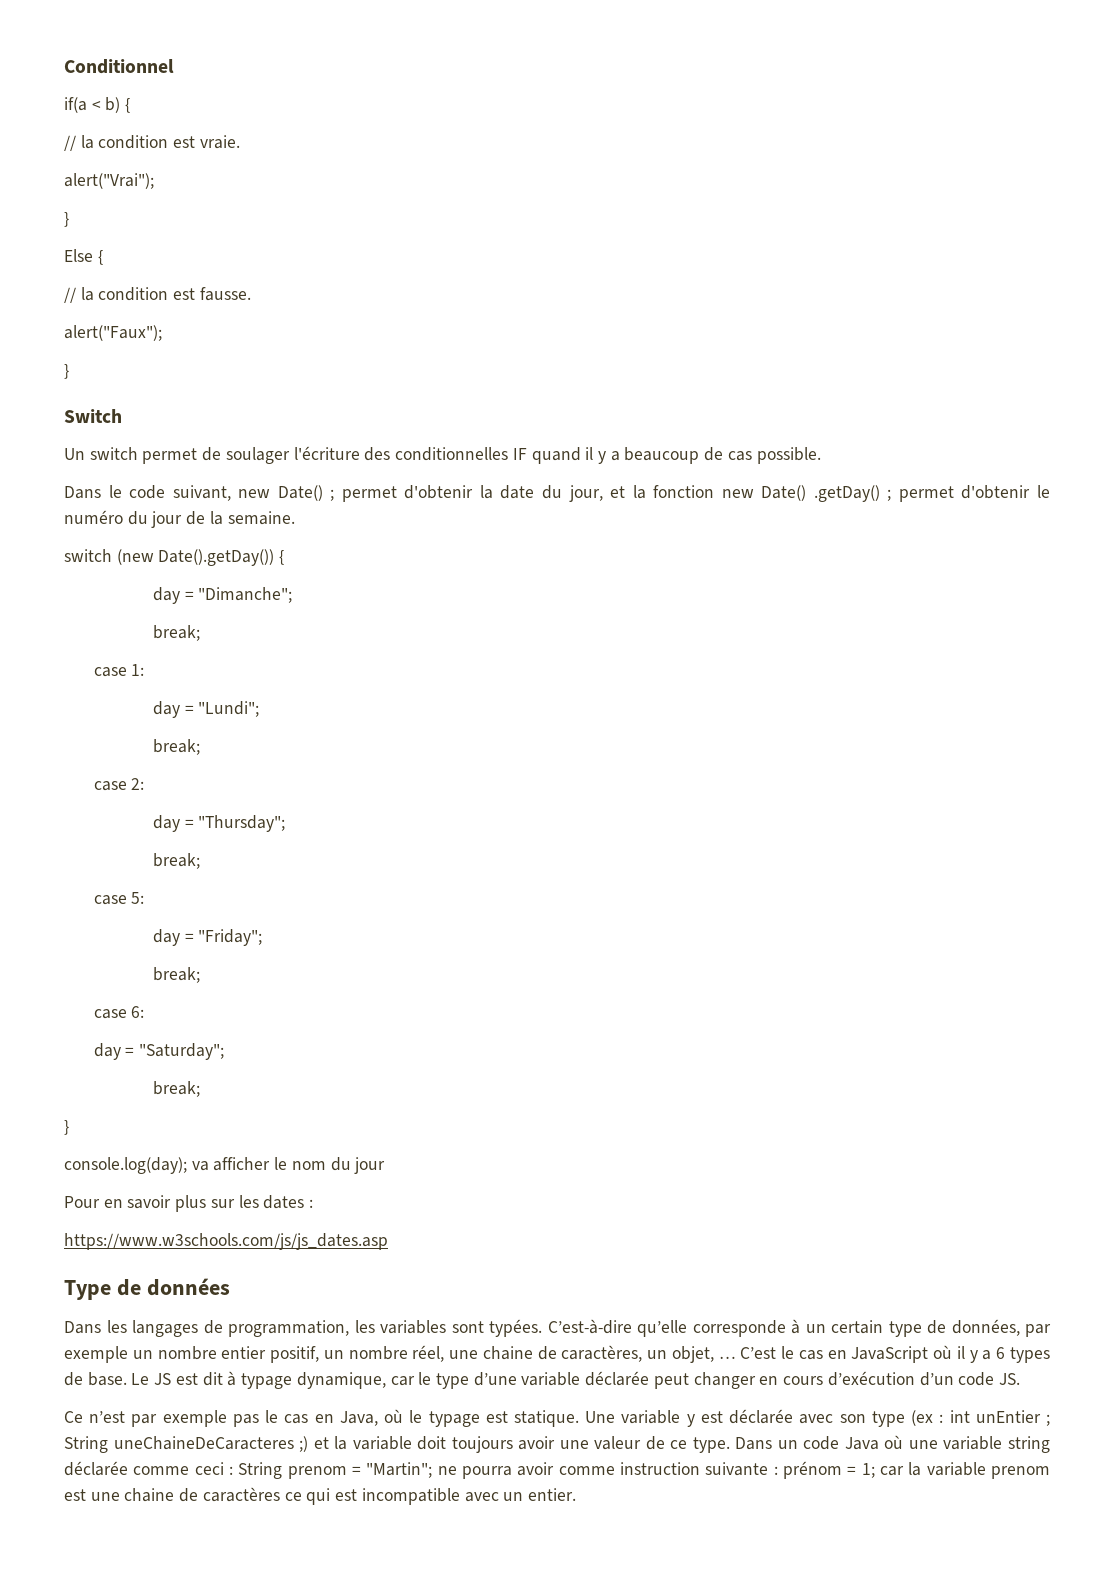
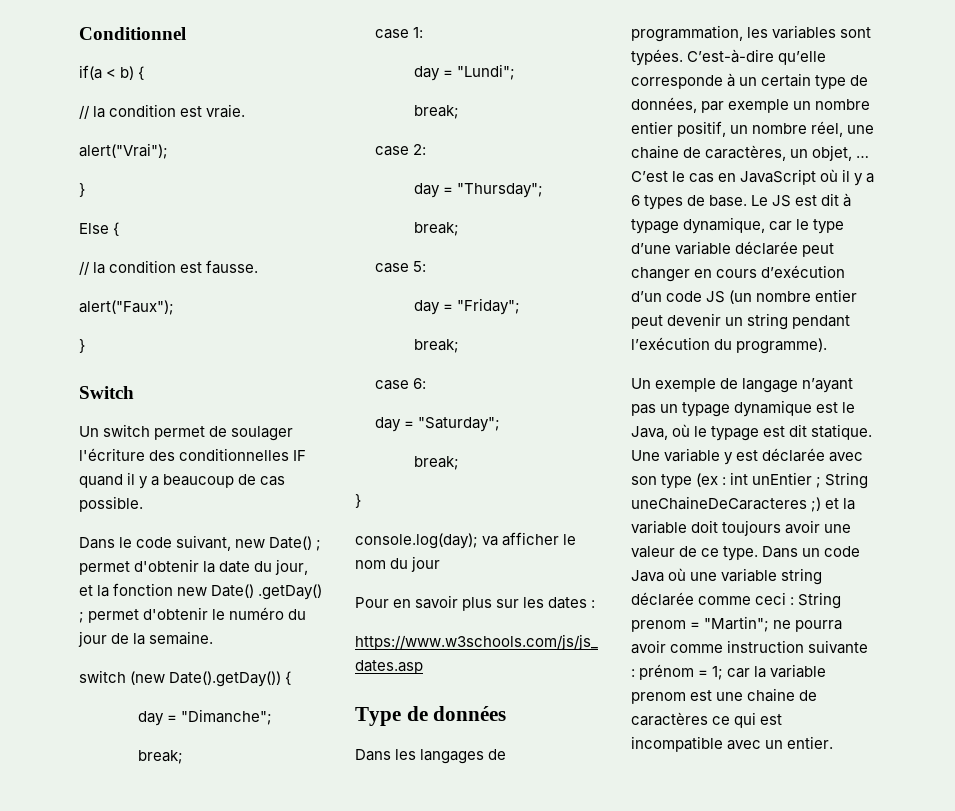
- Le JS est dit à typage dynamique, car le type d’une variable déclarée peut changer en cours d’exécution d’un code JS.
- Ce n’est par exemple pas le cas en Java, où le typage est statique.
+ Le JS est dit à typage dynamique, car le type d’une variable déclarée peut changer en cours d’exécution d’un code JS (un nombre entier peut devenir un string pendant l’exécution du programme).
+ Un exemple de langage n’ayant pas un typage dynamique est le Java, où le typage est dit statique.

